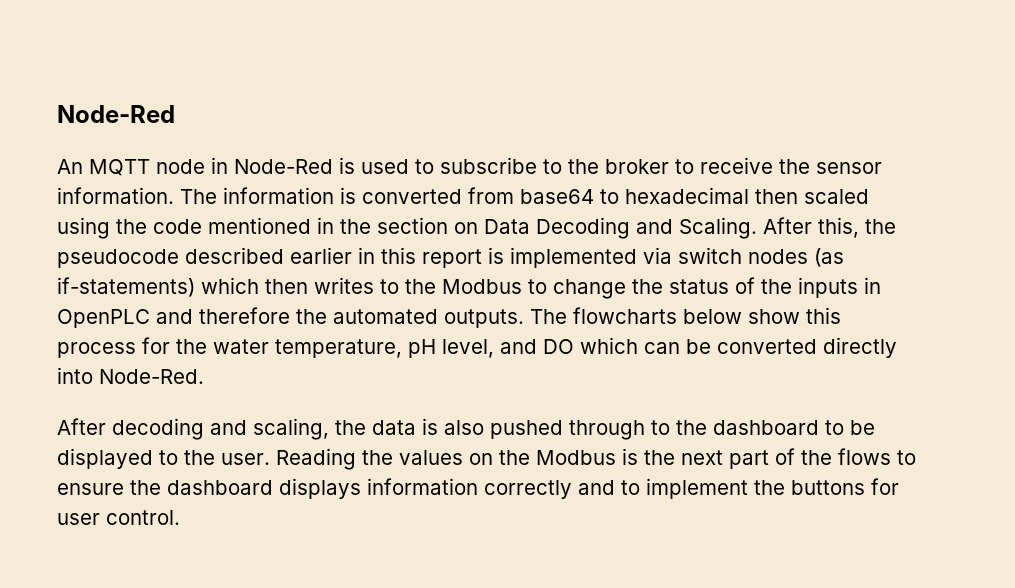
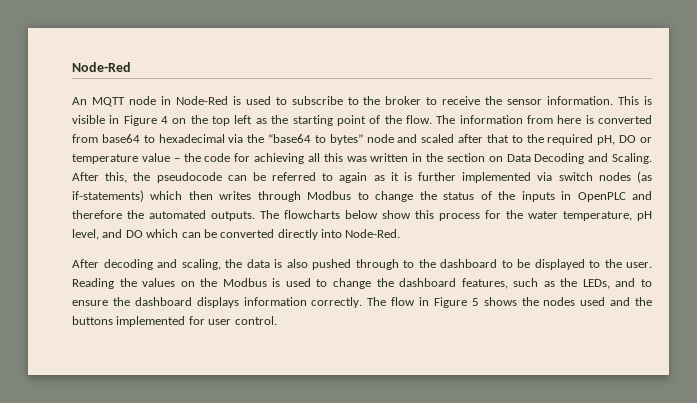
- The information is converted from base64 to hexadecimal then scaled using the code mentioned in the section on Data Decoding and Scaling.
+ This is visible in Figure 4 on the top left as the starting point of the flow. The information from here is converted from base64 to hexadecimal via the “base64 to bytes” node and scaled after that to the required pH, DO or temperature value – the code for achieving all this was written in the section on Data Decoding and Scaling.
- After this, the pseudocode described earlier in this report is implemented via switch nodes (as if-statements) which then writes to the Modbus to change the status of the inputs in OpenPLC and therefore the automated outputs.
+ After this, the pseudocode can be referred to again as it is further implemented via switch nodes (as if-statements) which then writes through Modbus to change the status of the inputs in OpenPLC and therefore the automated outputs.
- Reading the values on the Modbus is the next part of the flows to ensure the dashboard displays information correctly and to implement the buttons for user control.
+ Reading the values on the Modbus is used to change the dashboard features, such as the LEDs, and to ensure the dashboard displays information correctly. The flow in Figure 5 shows the nodes used and the buttons implemented for user control.

